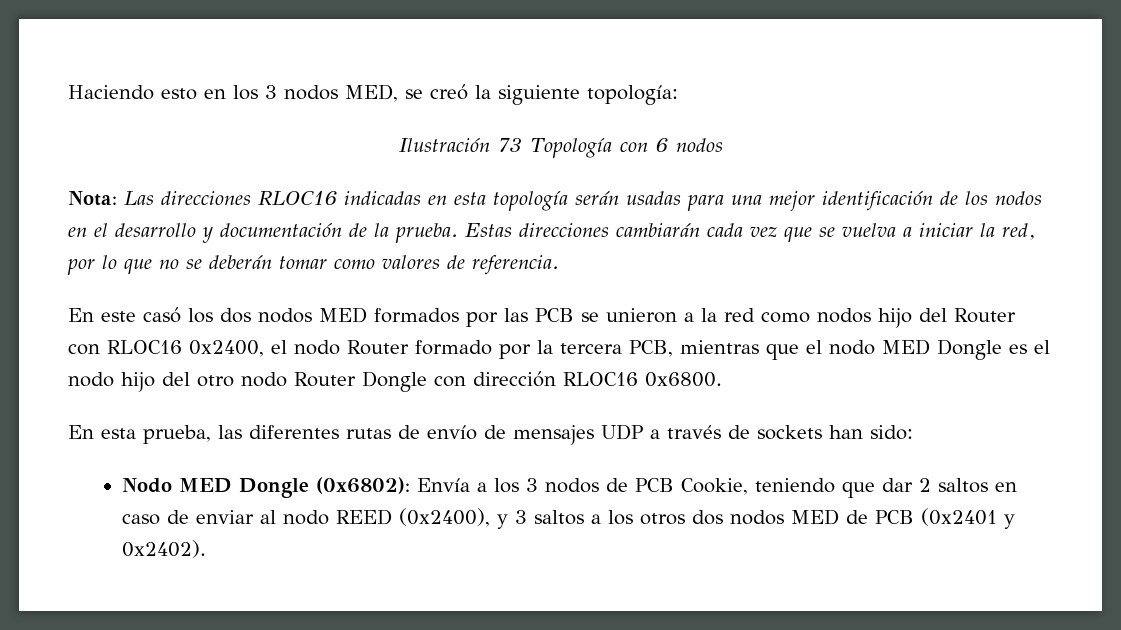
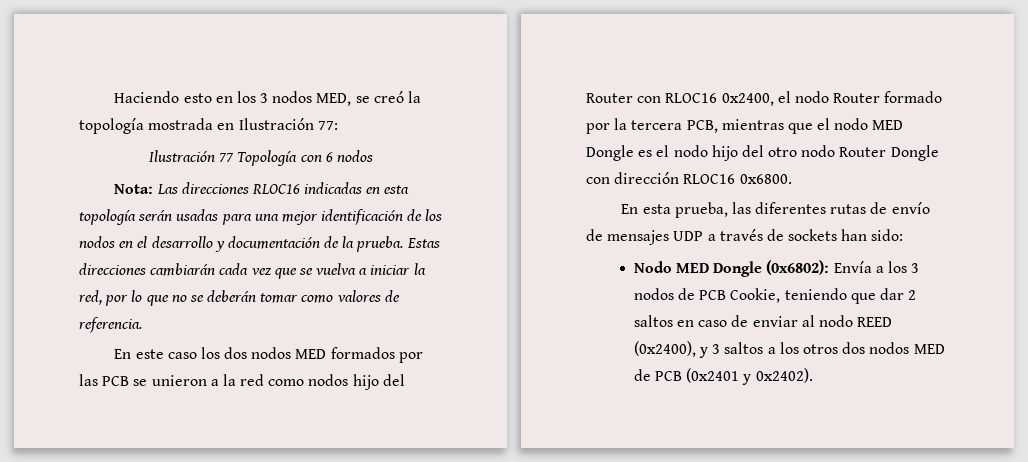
- Haciendo esto en los 3 nodos MED, se creó la siguiente topología:
- Ilustración 73 Topología con 6 nodos
+ Haciendo esto en los 3 nodos MED, se creó la topología mostrada en Ilustración 77:
+ Ilustración 77 Topología con 6 nodos
- En este casó los dos nodos MED formados por las PCB se unieron a la red como nodos hijo del Router con RLOC16 0x2400, el nodo Router formado por la tercera PCB, mientras que el nodo MED Dongle es el nodo hijo del otro nodo Router Dongle con dirección RLOC16 0x6800.
+ En este caso los dos nodos MED formados por las PCB se unieron a la red como nodos hijo del Router con RLOC16 0x2400, el nodo Router formado por la tercera PCB, mientras que el nodo MED Dongle es el nodo hijo del otro nodo Router Dongle con dirección RLOC16 0x6800.

